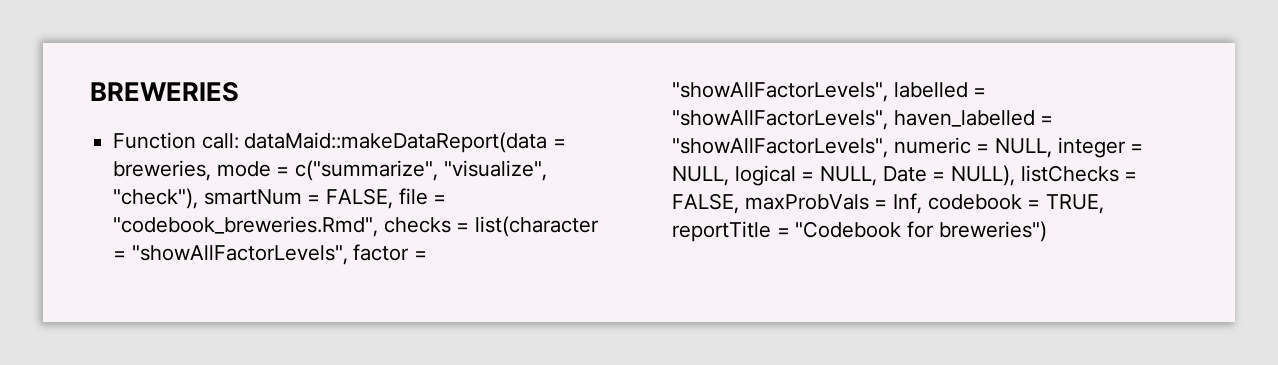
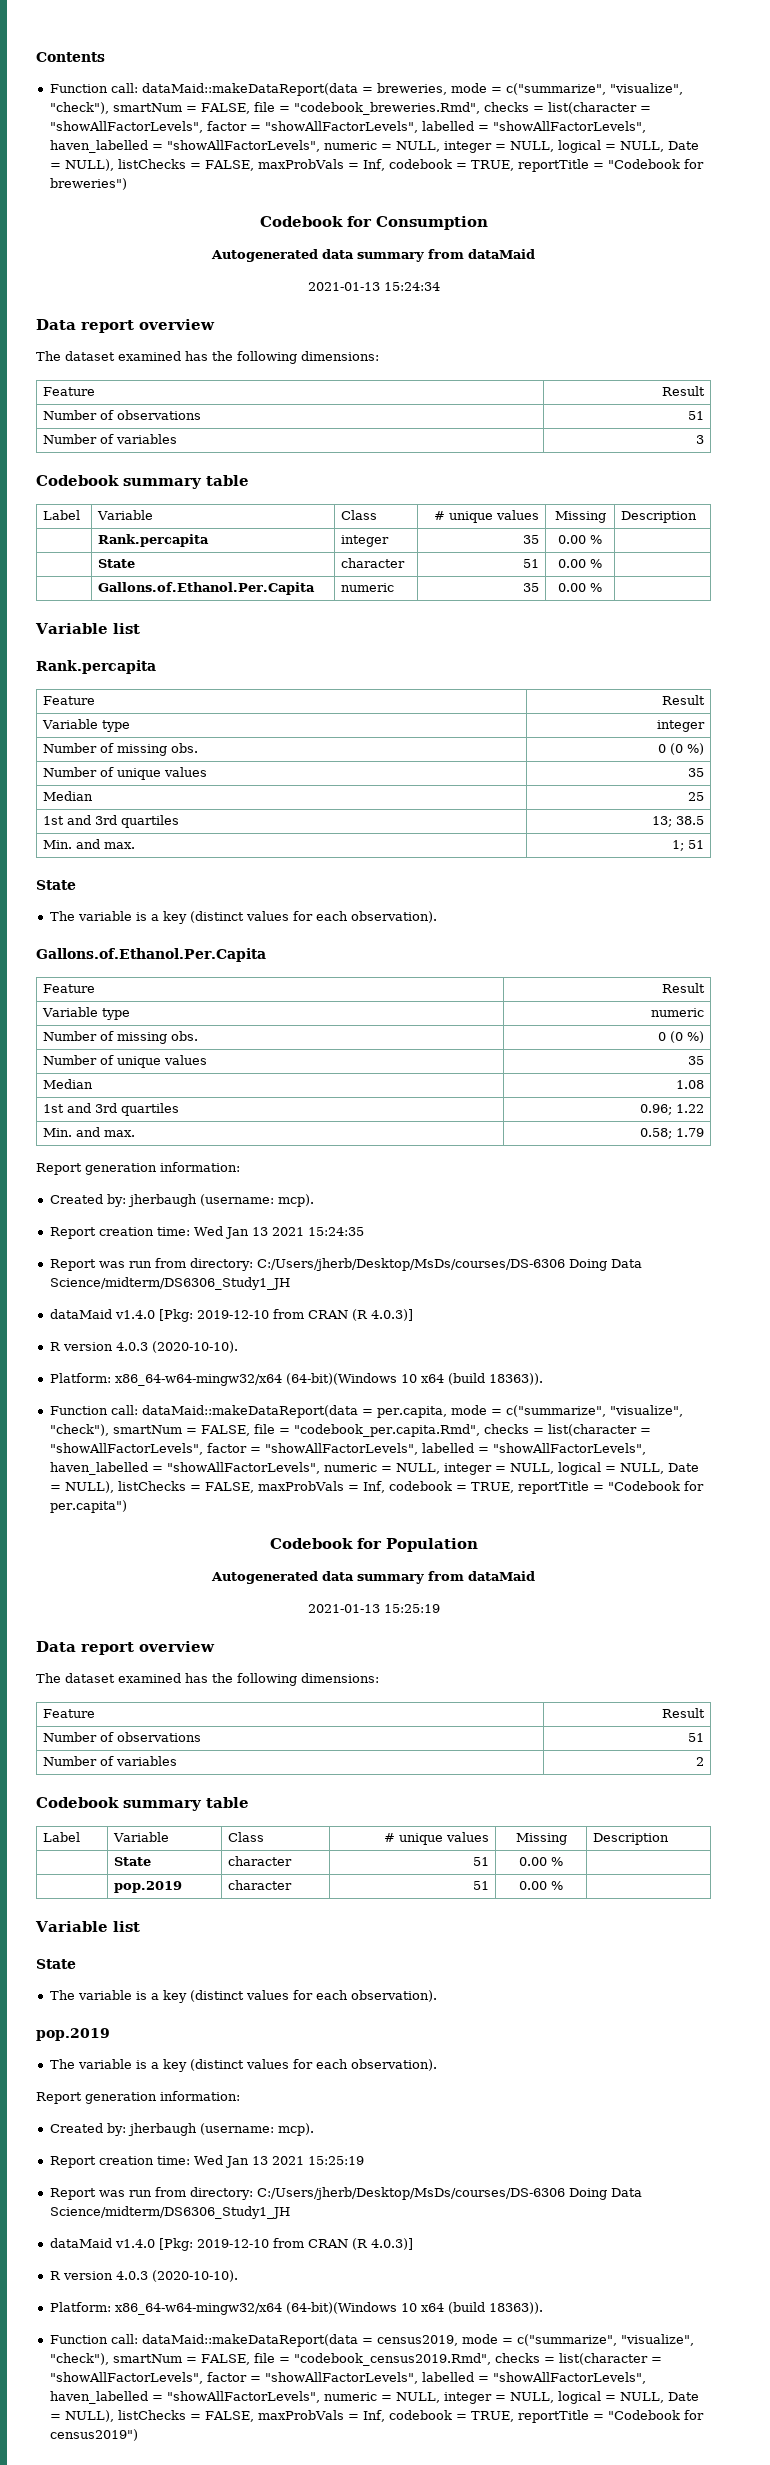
- BREWERIES
+ Contents
+ Codebook for Consumption
+ Autogenerated data summary from dataMaid
+ 2021-01-13 15:24:34
+ Data report overview
+ The dataset examined has the following dimensions:
+ Feature | Result
+ Number of observations | 51
+ Number of variables | 3
+ Codebook summary table
+ Label | Variable | Class | # unique values | Missing | Description
+ | Rank.percapita | integer | 35 | 0.00 % |
+ | State | character | 51 | 0.00 % |
+ | Gallons.of.Ethanol.Per.Capita | numeric | 35 | 0.00 % |
+ Variable list
+ Rank.percapita
+ Feature | Result
+ Variable type | integer
+ Number of missing obs. | 0 (0 %)
+ Number of unique values | 35
+ Median | 25
+ 1st and 3rd quartiles | 13; 38.5
+ Min. and max. | 1; 51
+ State
+ The variable is a key (distinct values for each observation).
+ Gallons.of.Ethanol.Per.Capita
+ Feature | Result
+ Variable type | numeric
+ Number of missing obs. | 0 (0 %)
+ Number of unique values | 35
+ Median | 1.08
+ 1st and 3rd quartiles | 0.96; 1.22
+ Min. and max. | 0.58; 1.79
+ Report generation information:
+ Created by: jherbaugh (username: mcp).
+ Report creation time: Wed Jan 13 2021 15:24:35
+ Report was run from directory: C:/Users/jherb/Desktop/MsDs/courses/DS-6306 Doing Data Science/midterm/DS6306_Study1_JH
+ dataMaid v1.4.0 [Pkg: 2019-12-10 from CRAN (R 4.0.3)]
+ R version 4.0.3 (2020-10-10).
+ Platform: x86_64-w64-mingw32/x64 (64-bit)(Windows 10 x64 (build 18363)).
+ Function call: dataMaid::makeDataReport(data = per.capita, mode = c("summarize", "visualize", "check"), smartNum = FALSE, file = "codebook_per.capita.Rmd", checks = list(character = "showAllFactorLevels", factor = "showAllFactorLevels", labelled = "showAllFactorLevels", haven_labelled = "showAllFactorLevels", numeric = NULL, integer = NULL, logical = NULL, Date = NULL), listChecks = FALSE, maxProbVals = Inf, codebook = TRUE, reportTitle = "Codebook for per.capita")
+ Codebook for Population
+ Autogenerated data summary from dataMaid
+ 2021-01-13 15:25:19
+ Data report overview
+ The dataset examined has the following dimensions:
+ Feature | Result
+ Number of observations | 51
+ Number of variables | 2
+ Codebook summary table
+ Label | Variable | Class | # unique values | Missing | Description
+ | State | character | 51 | 0.00 % |
+ | pop.2019 | character | 51 | 0.00 % |
+ Variable list
+ State
+ The variable is a key (distinct values for each observation).
+ pop.2019
+ The variable is a key (distinct values for each observation).
+ Report generation information:
+ Created by: jherbaugh (username: mcp).
+ Report creation time: Wed Jan 13 2021 15:25:19
+ Report was run from directory: C:/Users/jherb/Desktop/MsDs/courses/DS-6306 Doing Data Science/midterm/DS6306_Study1_JH
+ dataMaid v1.4.0 [Pkg: 2019-12-10 from CRAN (R 4.0.3)]
+ R version 4.0.3 (2020-10-10).
+ Platform: x86_64-w64-mingw32/x64 (64-bit)(Windows 10 x64 (build 18363)).
+ Function call: dataMaid::makeDataReport(data = census2019, mode = c("summarize", "visualize", "check"), smartNum = FALSE, file = "codebook_census2019.Rmd", checks = list(character = "showAllFactorLevels", factor = "showAllFactorLevels", labelled = "showAllFactorLevels", haven_labelled = "showAllFactorLevels", numeric = NULL, integer = NULL, logical = NULL, Date = NULL), listChecks = FALSE, maxProbVals = Inf, codebook = TRUE, reportTitle = "Codebook for census2019")

